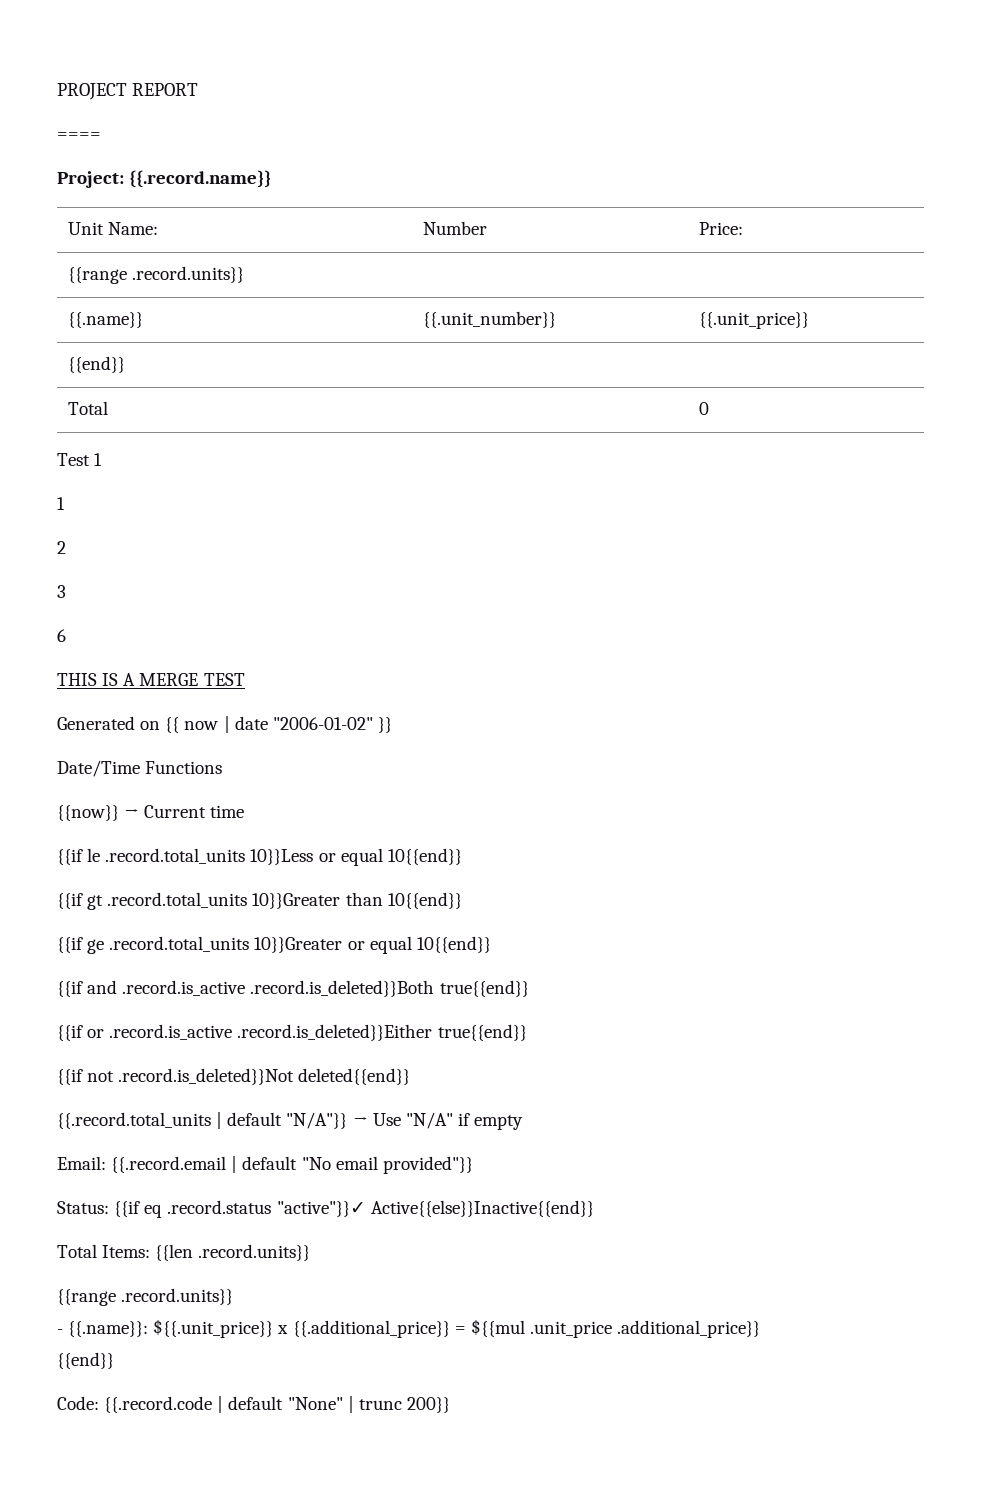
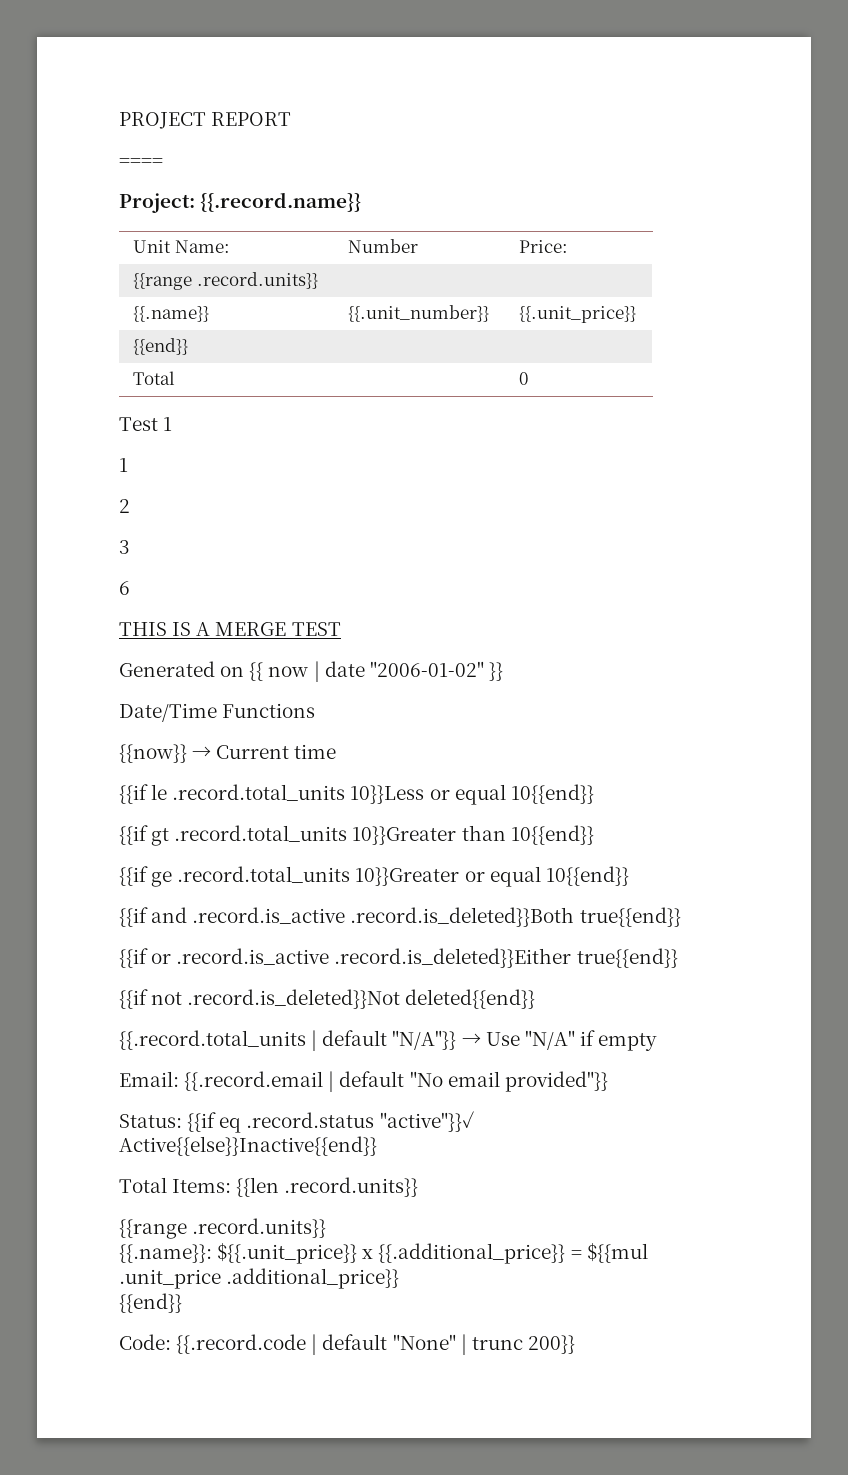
- - {{.name}}: ${{.unit_price}} x {{.additional_price}} = ${{mul .unit_price .additional_price}}
+ {{.name}}: ${{.unit_price}} x {{.additional_price}} = ${{mul .unit_price .additional_price}}

